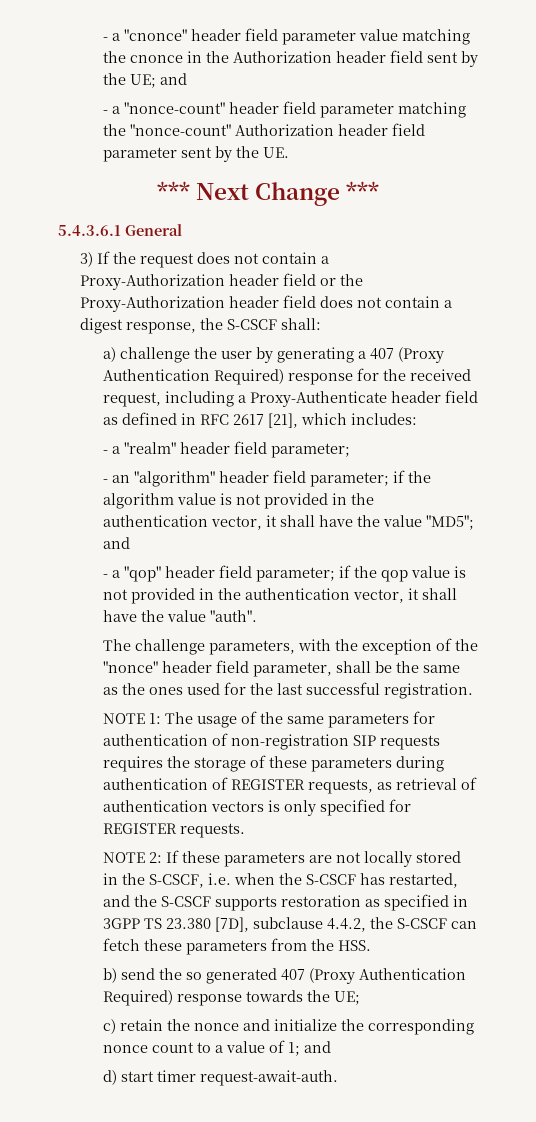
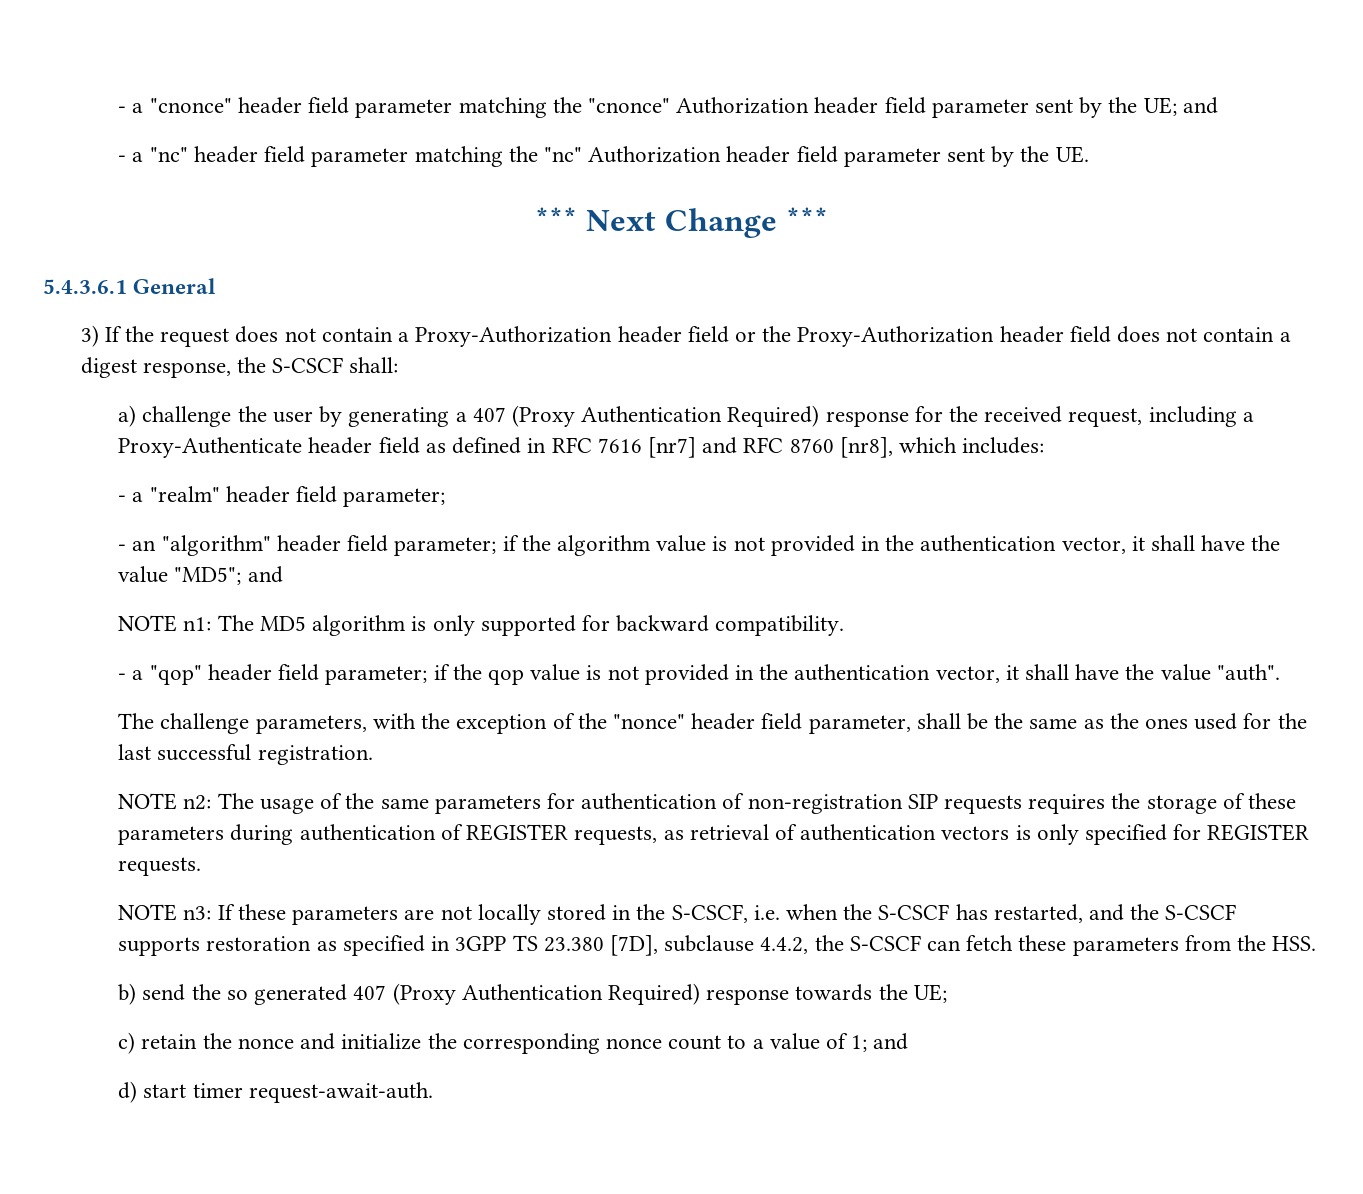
- - a "cnonce" header field parameter value matching the cnonce in the Authorization header field sent by the UE; and
+ - a "cnonce" header field parameter matching the "cnonce" Authorization header field parameter sent by the UE; and
- - a "nonce-count" header field parameter matching the "nonce-count" Authorization header field parameter sent by the UE.
+ - a "nc" header field parameter matching the "nc" Authorization header field parameter sent by the UE.
- a) challenge the user by generating a 407 (Proxy Authentication Required) response for the received request, including a Proxy-Authenticate header field as defined in RFC 2617 [21], which includes:
+ a) challenge the user by generating a 407 (Proxy Authentication Required) response for the received request, including a Proxy-Authenticate header field as defined in RFC 7616 [nr7] and RFC 8760 [nr8], which includes:
+ NOTE n1: The MD5 algorithm is only supported for backward compatibility.
- NOTE 1: The usage of the same parameters for authentication of non-registration SIP requests requires the storage of these parameters during authentication of REGISTER requests, as retrieval of authentication vectors is only specified for REGISTER requests.
+ NOTE n2: The usage of the same parameters for authentication of non-registration SIP requests requires the storage of these parameters during authentication of REGISTER requests, as retrieval of authentication vectors is only specified for REGISTER requests.
- NOTE 2: If these parameters are not locally stored in the S-CSCF, i.e. when the S-CSCF has restarted, and the S-CSCF supports restoration as specified in 3GPP TS 23.380 [7D], subclause 4.4.2, the S-CSCF can fetch these parameters from the HSS.
+ NOTE n3: If these parameters are not locally stored in the S-CSCF, i.e. when the S-CSCF has restarted, and the S-CSCF supports restoration as specified in 3GPP TS 23.380 [7D], subclause 4.4.2, the S-CSCF can fetch these parameters from the HSS.

